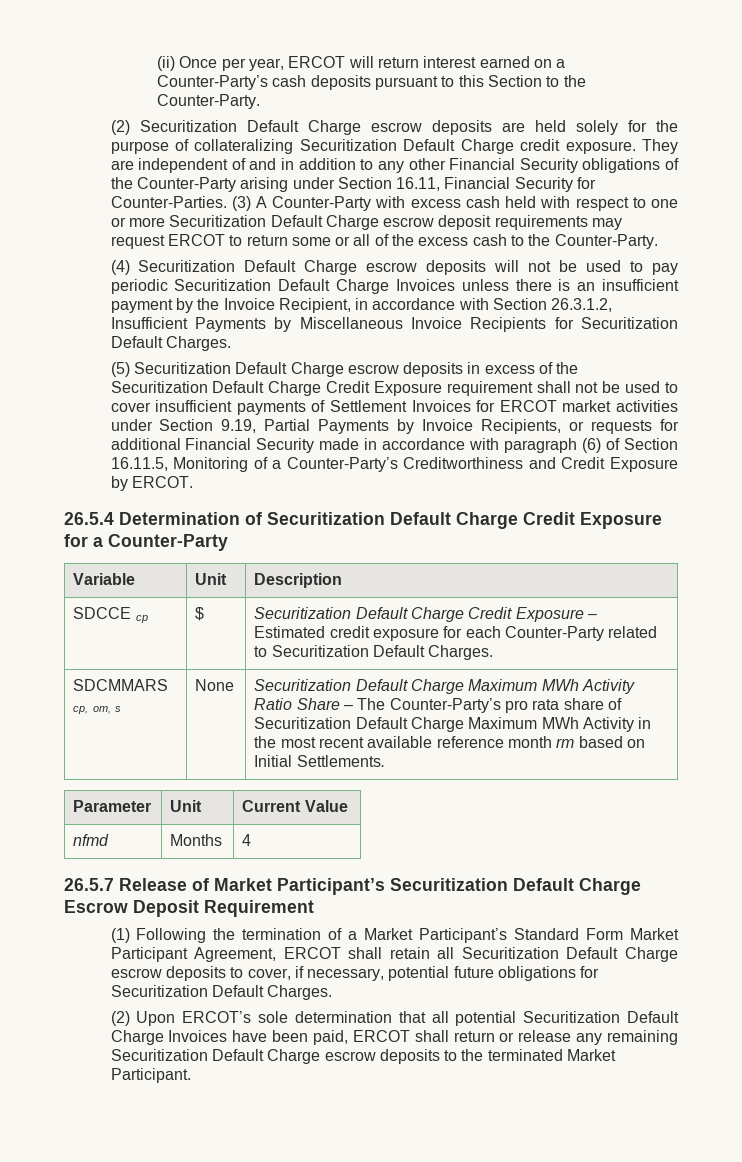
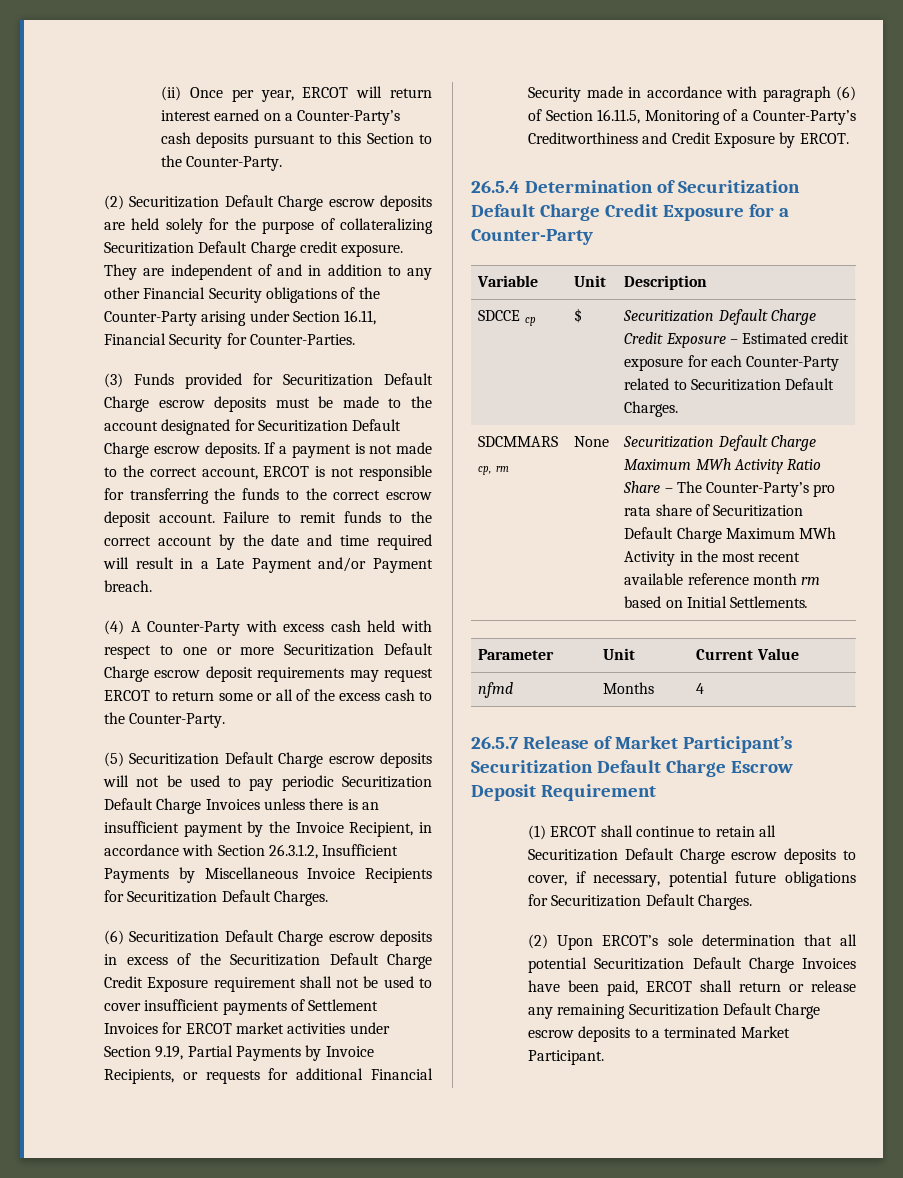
- They are independent of and in addition to any other Financial Security obligations of the Counter-Party arising under Section 16.11, Financial Security for Counter-Parties. (3) A Counter-Party with excess cash held with respect to one or more Securitization Default Charge escrow deposit requirements may request ERCOT to return some or all of the excess cash to the Counter-Party.
+ They are independent of and in addition to any other Financial Security obligations of the Counter-Party arising under Section 16.11, Financial Security for Counter-Parties.
+ (3) Funds provided for Securitization Default Charge escrow deposits must be made to the account designated for Securitization Default Charge escrow deposits. If a payment is not made to the correct account, ERCOT is not responsible for transferring the funds to the correct escrow deposit account. Failure to remit funds to the correct account by the date and time required will result in a Late Payment and/or Payment breach.
+ (4) A Counter-Party with excess cash held with respect to one or more Securitization Default Charge escrow deposit requirements may request ERCOT to return some or all of the excess cash to the Counter-Party.
- (4) Securitization Default Charge escrow deposits will not be used to pay periodic Securitization Default Charge Invoices unless there is an insufficient payment by the Invoice Recipient, in accordance with Section 26.3.1.2, Insufficient Payments by Miscellaneous Invoice Recipients for Securitization Default Charges.
+ (5) Securitization Default Charge escrow deposits will not be used to pay periodic Securitization Default Charge Invoices unless there is an insufficient payment by the Invoice Recipient, in accordance with Section 26.3.1.2, Insufficient Payments by Miscellaneous Invoice Recipients for Securitization Default Charges.
- (5) Securitization Default Charge escrow deposits in excess of the Securitization Default Charge Credit Exposure requirement shall not be used to cover insufficient payments of Settlement Invoices for ERCOT market activities under Section 9.19, Partial Payments by Invoice Recipients, or requests for additional Financial Security made in accordance with paragraph (6) of Section 16.11.5, Monitoring of a Counter-Party’s Creditworthiness and Credit Exposure by ERCOT.
+ (6) Securitization Default Charge escrow deposits in excess of the Securitization Default Charge Credit Exposure requirement shall not be used to cover insufficient payments of Settlement Invoices for ERCOT market activities under Section 9.19, Partial Payments by Invoice Recipients, or requests for additional Financial Security made in accordance with paragraph (6) of Section 16.11.5, Monitoring of a Counter-Party’s Creditworthiness and Credit Exposure by ERCOT.
- SDCMMARS cp, om, s | None | Securitization Default Charge Maximum MWh Activity Ratio Share – The Counter-Party’s pro rata share of Securitization Default Charge Maximum MWh Activity in the most recent available reference month rm based on Initial Settlements.
+ SDCMMARS cp, rm | None | Securitization Default Charge Maximum MWh Activity Ratio Share – The Counter-Party’s pro rata share of Securitization Default Charge Maximum MWh Activity in the most recent available reference month rm based on Initial Settlements.
- (1) Following the termination of a Market Participant’s Standard Form Market Participant Agreement, ERCOT shall retain all Securitization Default Charge escrow deposits to cover, if necessary, potential future obligations for Securitization Default Charges.
+ (1) ERCOT shall continue to retain all Securitization Default Charge escrow deposits to cover, if necessary, potential future obligations for Securitization Default Charges.
- (2) Upon ERCOT’s sole determination that all potential Securitization Default Charge Invoices have been paid, ERCOT shall return or release any remaining Securitization Default Charge escrow deposits to the terminated Market Participant.
+ (2) Upon ERCOT’s sole determination that all potential Securitization Default Charge Invoices have been paid, ERCOT shall return or release any remaining Securitization Default Charge escrow deposits to a terminated Market Participant.

